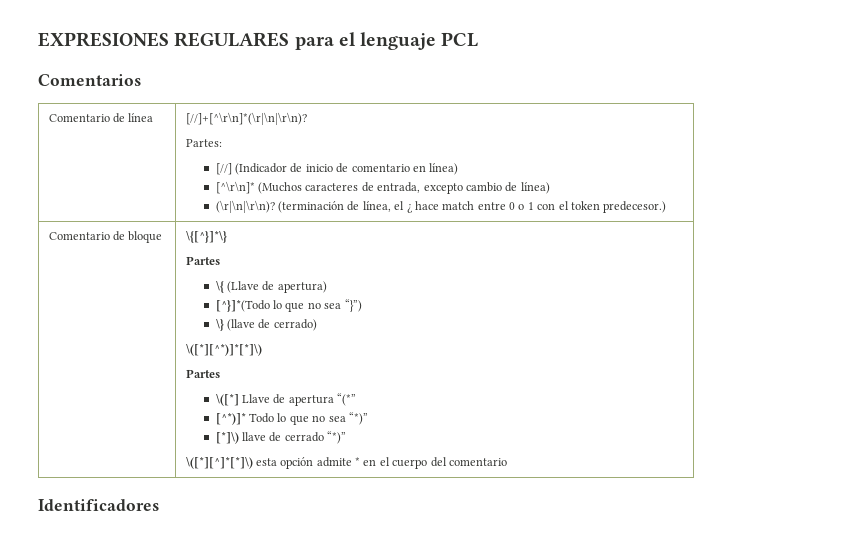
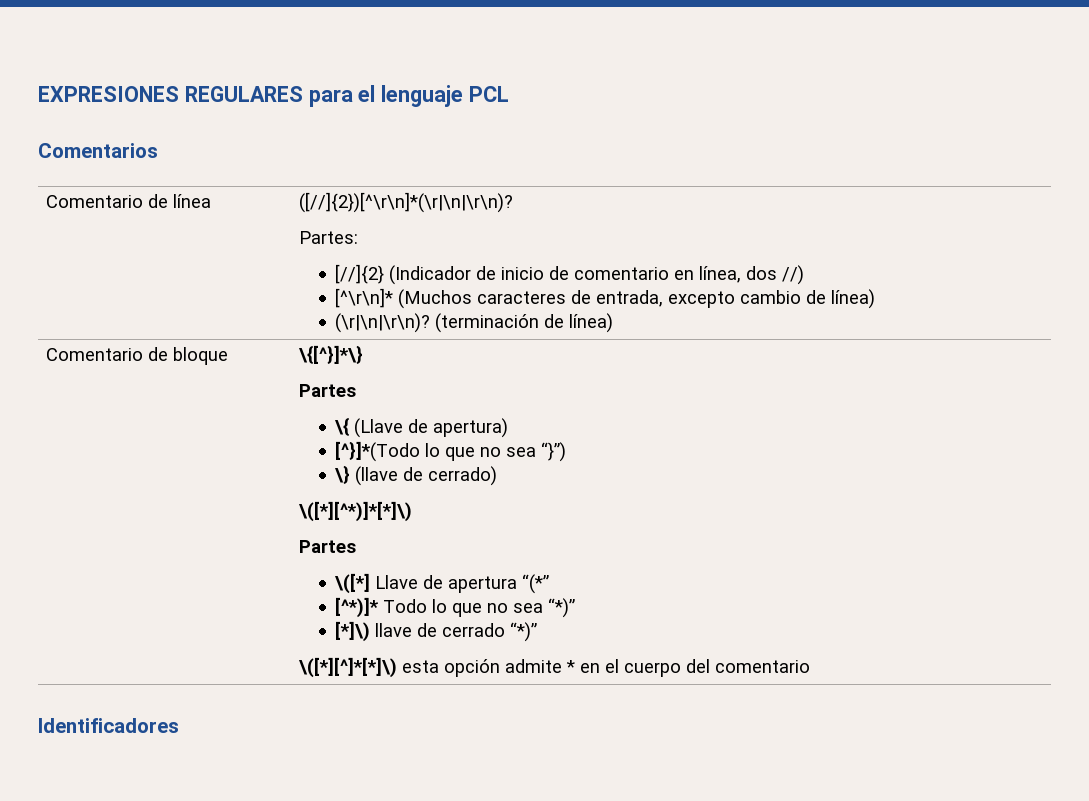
- Comentario de línea | [//]+[^\r\n]*(\r|\n|\r\n)?
+ Comentario de línea | ([//]{2})[^\r\n]*(\r|\n|\r\n)?
  Partes:
- [//] (Indicador de inicio de comentario en línea)
+ [//]{2} (Indicador de inicio de comentario en línea, dos //)
  [^\r\n]* (Muchos caracteres de entrada, excepto cambio de línea)
- (\r|\n|\r\n)? (terminación de línea, el ¿ hace match entre 0 o 1 con el token predecesor.)
+ (\r|\n|\r\n)? (terminación de línea)

